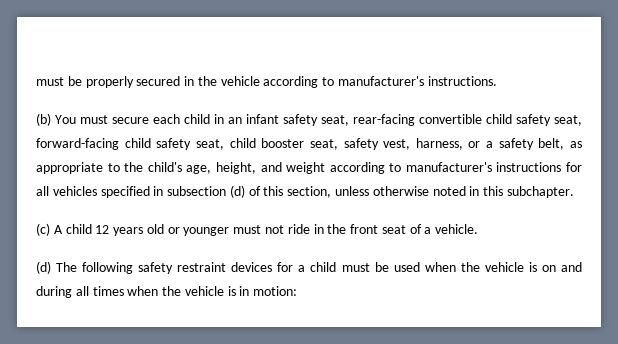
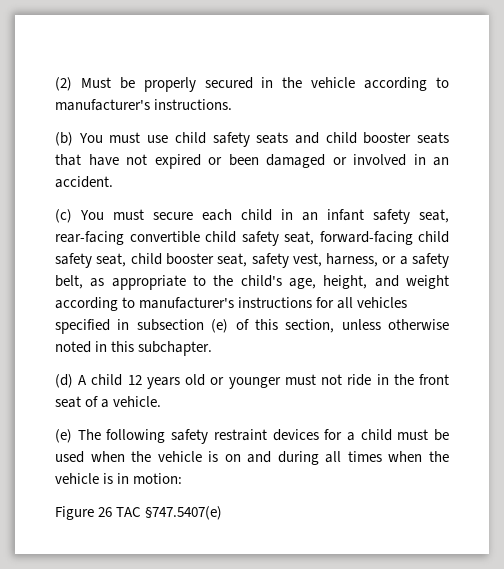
- must be properly secured in the vehicle according to manufacturer's instructions.
+ (2) Must be properly secured in the vehicle according to manufacturer's instructions.
- (b) You must secure each child in an infant safety seat, rear-facing convertible child safety seat, forward-facing child safety seat, child booster seat, safety vest, harness, or a safety belt, as appropriate to the child's age, height, and weight according to manufacturer's instructions for all vehicles specified in subsection (d) of this section, unless otherwise noted in this subchapter.
+ (b) You must use child safety seats and child booster seats that have not expired or been damaged or involved in an accident.
+ (c) You must secure each child in an infant safety seat, rear-facing convertible child safety seat, forward-facing child safety seat, child booster seat, safety vest, harness, or a safety belt, as appropriate to the child's age, height, and weight according to manufacturer's instructions for all vehicles specified in subsection (e) of this section, unless otherwise noted in this subchapter.
- (c) A child 12 years old or younger must not ride in the front seat of a vehicle.
+ (d) A child 12 years old or younger must not ride in the front seat of a vehicle.
- (d) The following safety restraint devices for a child must be used when the vehicle is on and during all times when the vehicle is in motion:
+ (e) The following safety restraint devices for a child must be used when the vehicle is on and during all times when the vehicle is in motion:
+ Figure 26 TAC §747.5407(e)

